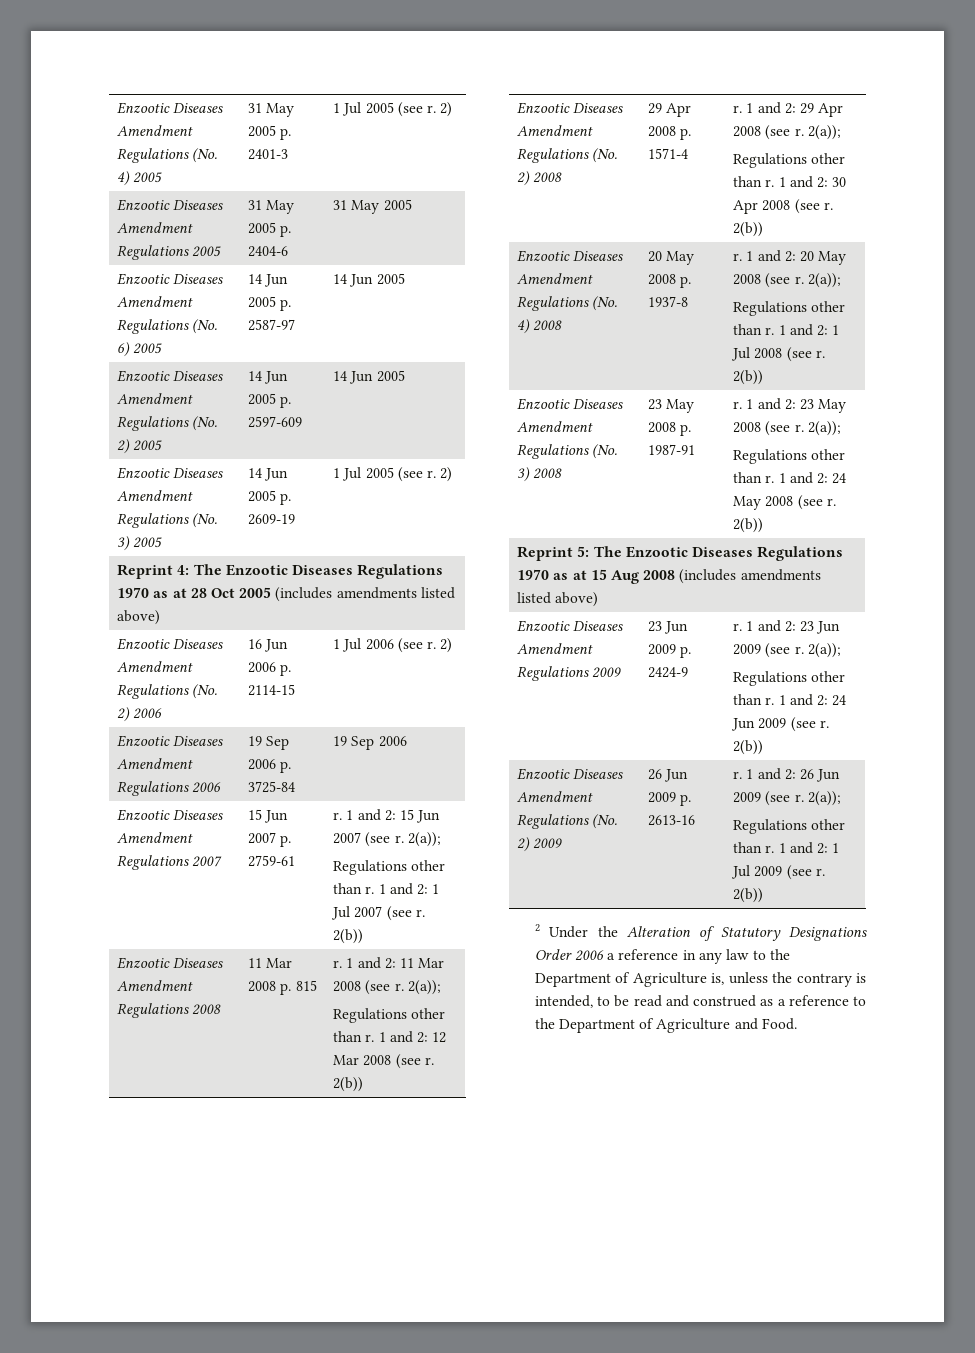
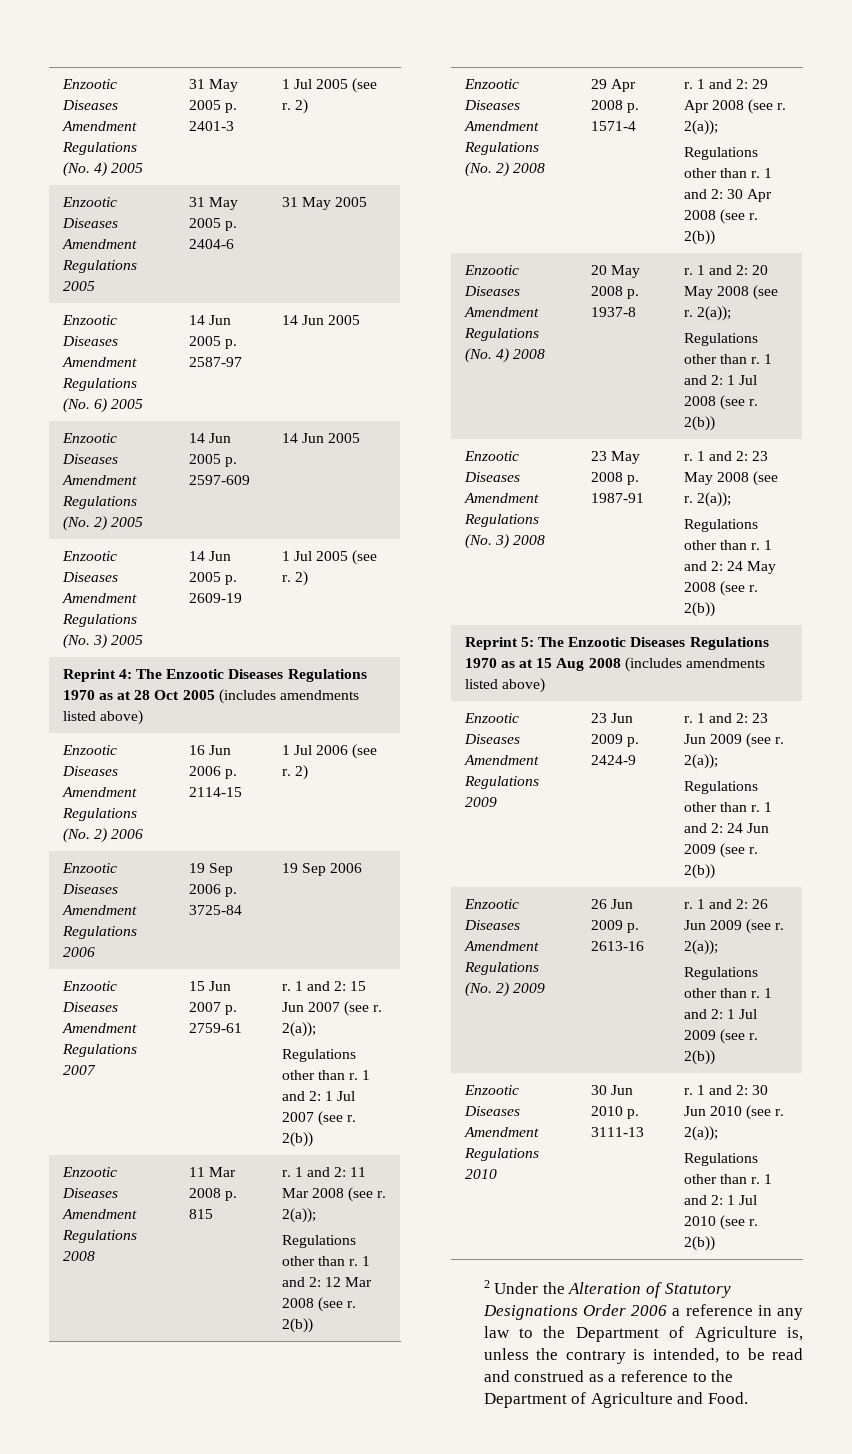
+ Enzootic Diseases Amendment Regulations 2010 | 30 Jun 2010 p. 3111-13 | r. 1 and 2: 30 Jun 2010 (see r. 2(a));
+ Regulations other than r. 1 and 2: 1 Jul 2010 (see r. 2(b))

